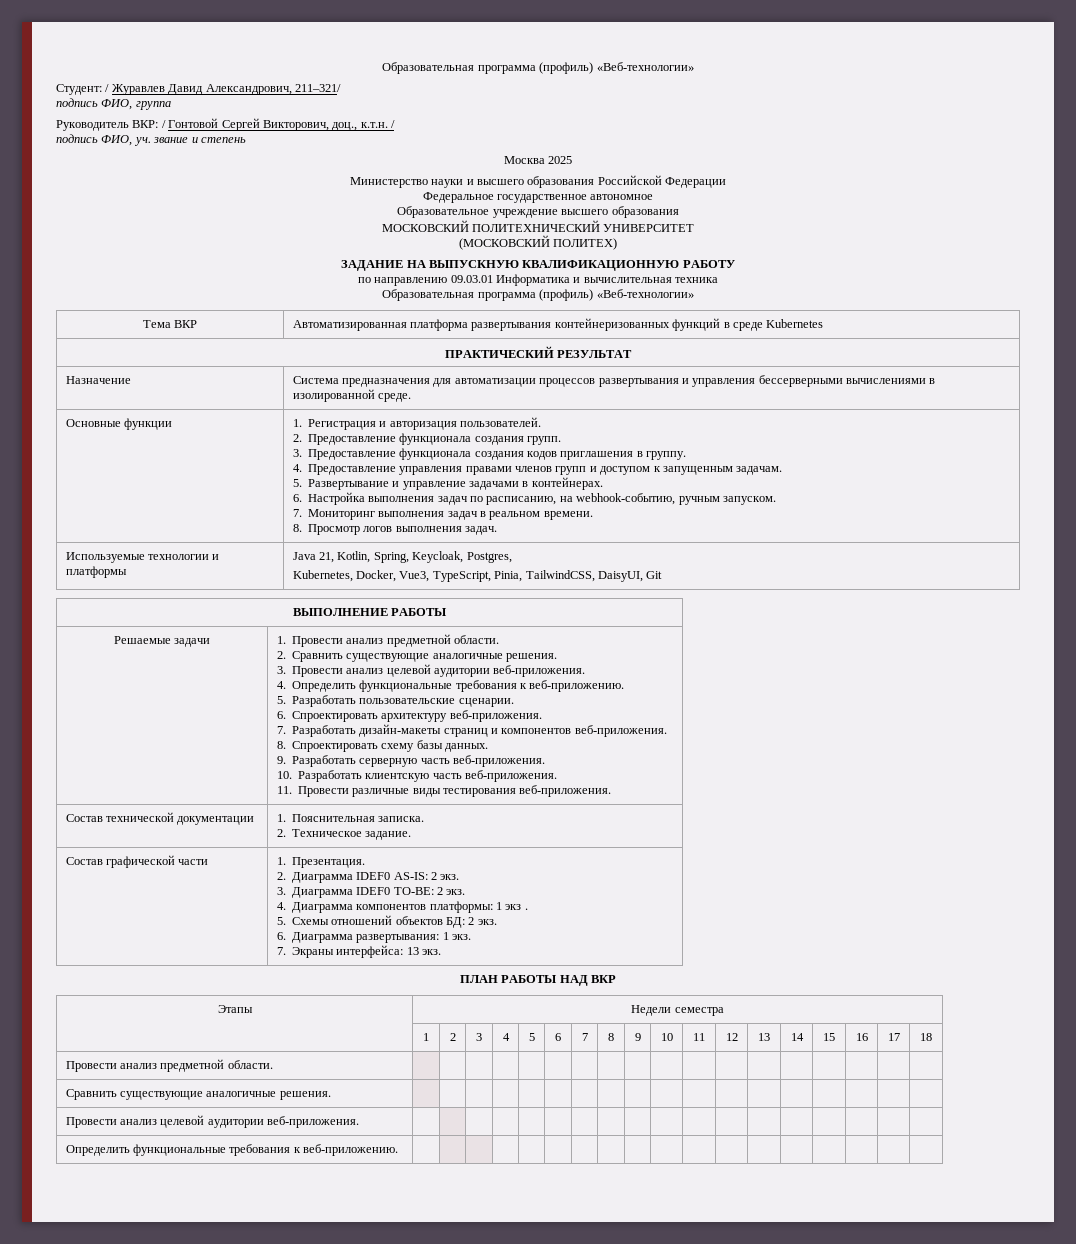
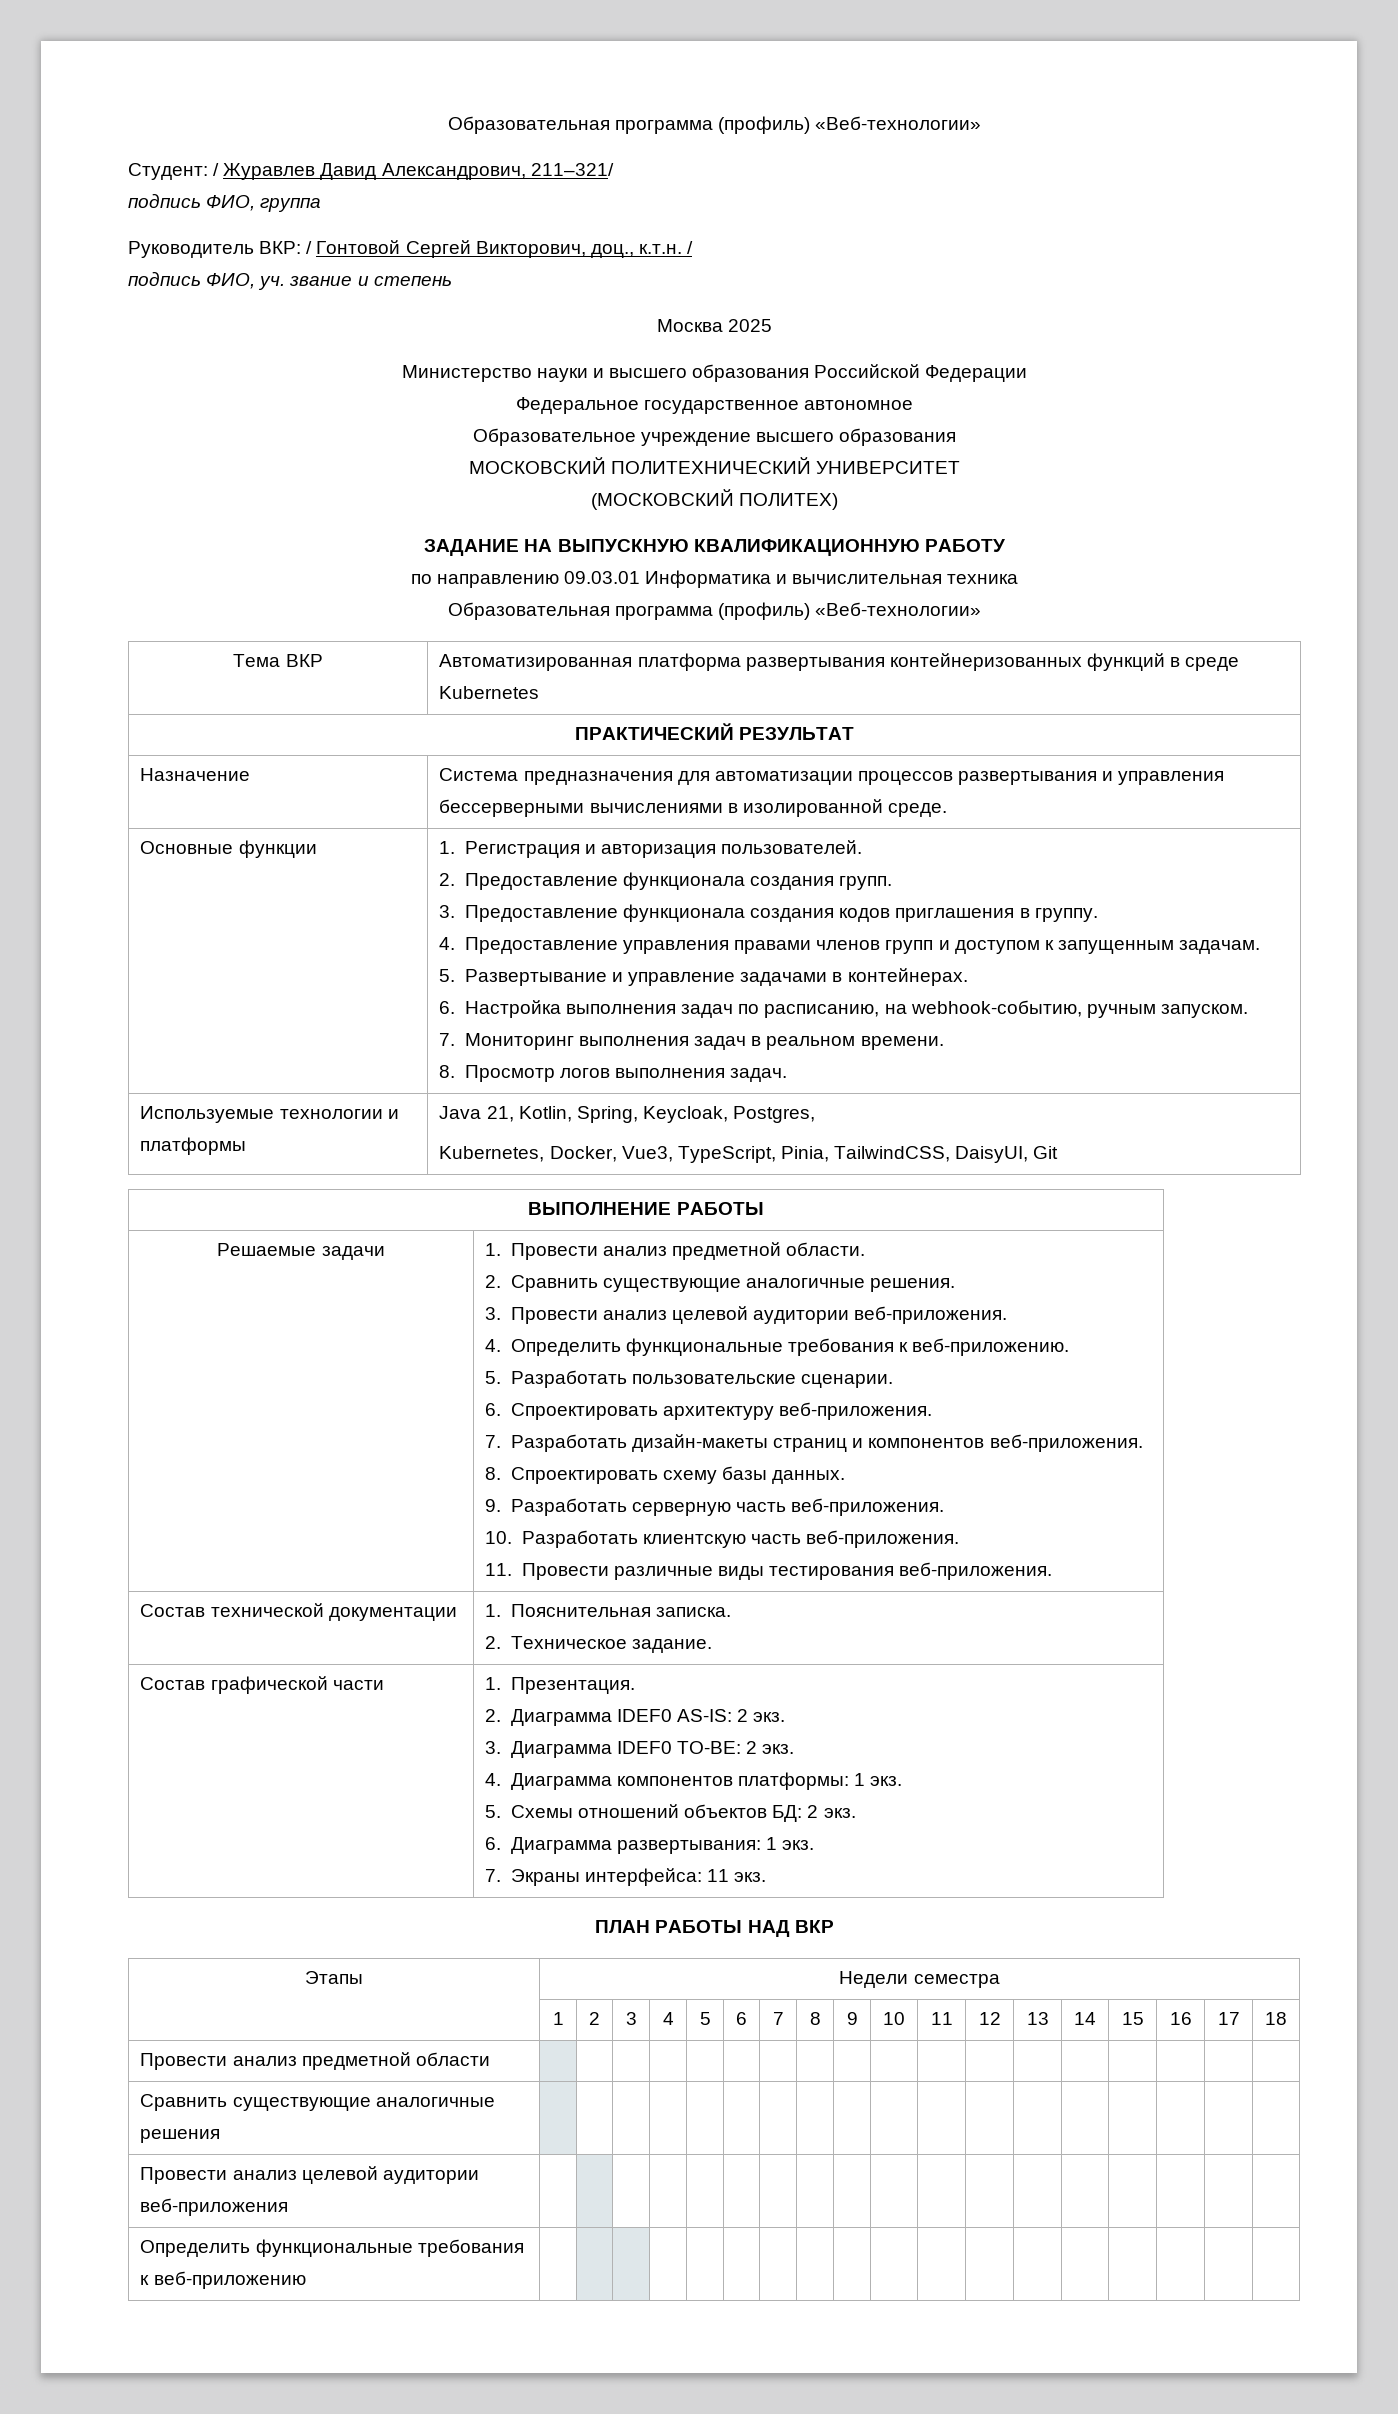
- 4. Диаграмма компонентов платформы: 1 экз .
+ 4. Диаграмма компонентов платформы: 1 экз.
- 7. Экраны интерфейса: 13 экз.
+ 7. Экраны интерфейса: 11 экз.
- Провести анализ предметной области. | | | | | | | | | | | | | | | | | |
- Сравнить существующие аналогичные решения. | | | | | | | | | | | | | | | | | |
- Провести анализ целевой аудитории веб-приложения. | | | | | | | | | | | | | | | | | |
- Определить функциональные требования к веб-приложению. | | | | | | | | | | | | | | | | | |
+ Провести анализ предметной области | | | | | | | | | | | | | | | | | |
+ Сравнить существующие аналогичные решения | | | | | | | | | | | | | | | | | |
+ Провести анализ целевой аудитории веб-приложения | | | | | | | | | | | | | | | | | |
+ Определить функциональные требования к веб-приложению | | | | | | | | | | | | | | | | | |

